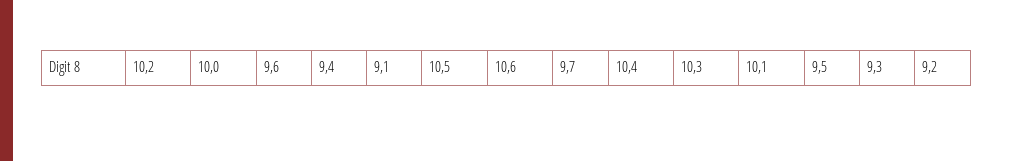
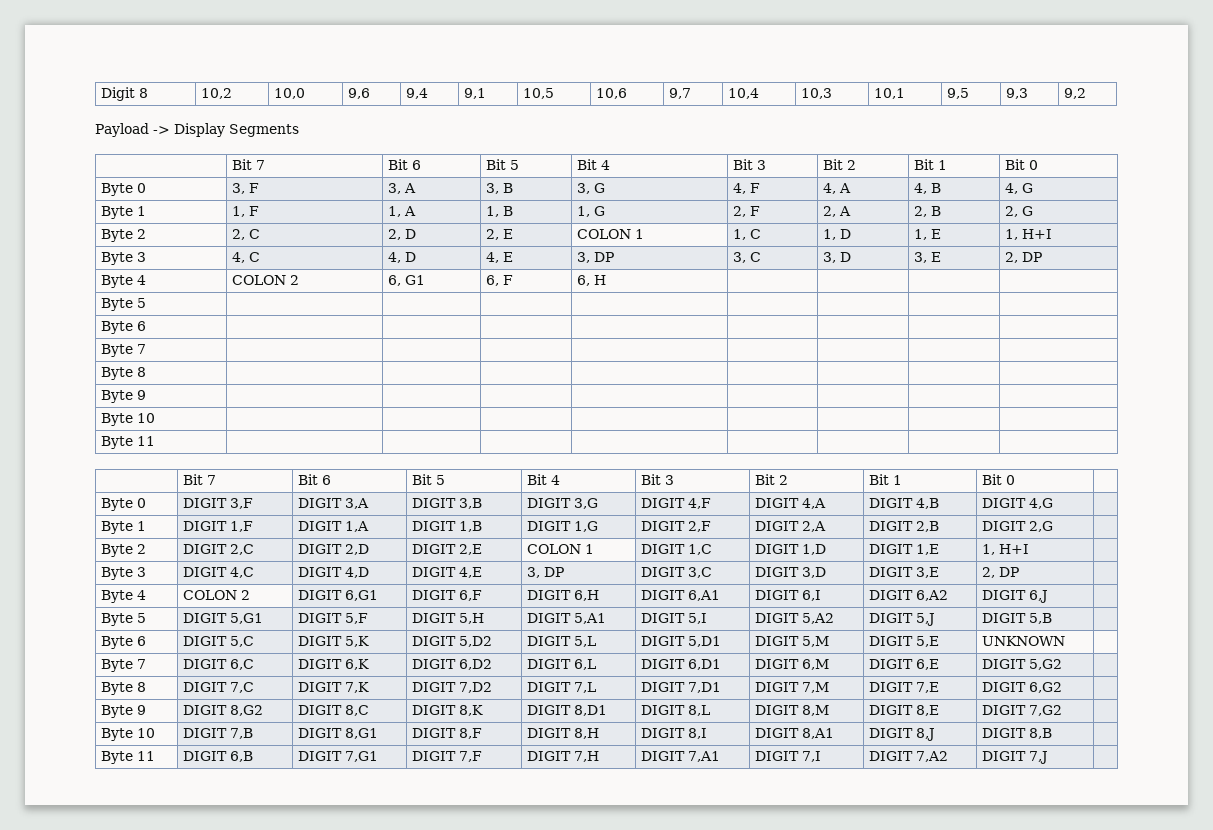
+ Payload -> Display Segments
+ | Bit 7 | Bit 6 | Bit 5 | Bit 4 | Bit 3 | Bit 2 | Bit 1 | Bit 0
+ Byte 0 | 3, F | 3, A | 3, B | 3, G | 4, F | 4, A | 4, B | 4, G
+ Byte 1 | 1, F | 1, A | 1, B | 1, G | 2, F | 2, A | 2, B | 2, G
+ Byte 2 | 2, C | 2, D | 2, E | COLON 1 | 1, C | 1, D | 1, E | 1, H+I
+ Byte 3 | 4, C | 4, D | 4, E | 3, DP | 3, C | 3, D | 3, E | 2, DP
+ Byte 4 | COLON 2 | 6, G1 | 6, F | 6, H | | | |
+ Byte 5 | | | | | | | |
+ Byte 6 | | | | | | | |
+ Byte 7 | | | | | | | |
+ Byte 8 | | | | | | | |
+ Byte 9 | | | | | | | |
+ Byte 10 | | | | | | | |
+ Byte 11 | | | | | | | |
+ | Bit 7 | Bit 6 | Bit 5 | Bit 4 | Bit 3 | Bit 2 | Bit 1 | Bit 0 |
+ Byte 0 | DIGIT 3,F | DIGIT 3,A | DIGIT 3,B | DIGIT 3,G | DIGIT 4,F | DIGIT 4,A | DIGIT 4,B | DIGIT 4,G |
+ Byte 1 | DIGIT 1,F | DIGIT 1,A | DIGIT 1,B | DIGIT 1,G | DIGIT 2,F | DIGIT 2,A | DIGIT 2,B | DIGIT 2,G |
+ Byte 2 | DIGIT 2,C | DIGIT 2,D | DIGIT 2,E | COLON 1 | DIGIT 1,C | DIGIT 1,D | DIGIT 1,E | 1, H+I |
+ Byte 3 | DIGIT 4,C | DIGIT 4,D | DIGIT 4,E | 3, DP | DIGIT 3,C | DIGIT 3,D | DIGIT 3,E | 2, DP |
+ Byte 4 | COLON 2 | DIGIT 6,G1 | DIGIT 6,F | DIGIT 6,H | DIGIT 6,A1 | DIGIT 6,I | DIGIT 6,A2 | DIGIT 6,J |
+ Byte 5 | DIGIT 5,G1 | DIGIT 5,F | DIGIT 5,H | DIGIT 5,A1 | DIGIT 5,I | DIGIT 5,A2 | DIGIT 5,J | DIGIT 5,B |
+ Byte 6 | DIGIT 5,C | DIGIT 5,K | DIGIT 5,D2 | DIGIT 5,L | DIGIT 5,D1 | DIGIT 5,M | DIGIT 5,E | UNKNOWN |
+ Byte 7 | DIGIT 6,C | DIGIT 6,K | DIGIT 6,D2 | DIGIT 6,L | DIGIT 6,D1 | DIGIT 6,M | DIGIT 6,E | DIGIT 5,G2 |
+ Byte 8 | DIGIT 7,C | DIGIT 7,K | DIGIT 7,D2 | DIGIT 7,L | DIGIT 7,D1 | DIGIT 7,M | DIGIT 7,E | DIGIT 6,G2 |
+ Byte 9 | DIGIT 8,G2 | DIGIT 8,C | DIGIT 8,K | DIGIT 8,D1 | DIGIT 8,L | DIGIT 8,M | DIGIT 8,E | DIGIT 7,G2 |
+ Byte 10 | DIGIT 7,B | DIGIT 8,G1 | DIGIT 8,F | DIGIT 8,H | DIGIT 8,I | DIGIT 8,A1 | DIGIT 8,J | DIGIT 8,B |
+ Byte 11 | DIGIT 6,B | DIGIT 7,G1 | DIGIT 7,F | DIGIT 7,H | DIGIT 7,A1 | DIGIT 7,I | DIGIT 7,A2 | DIGIT 7,J |

